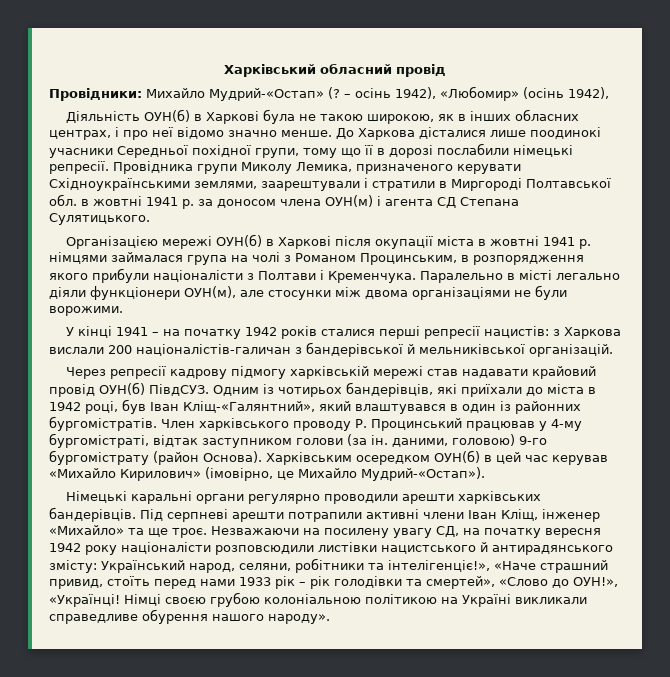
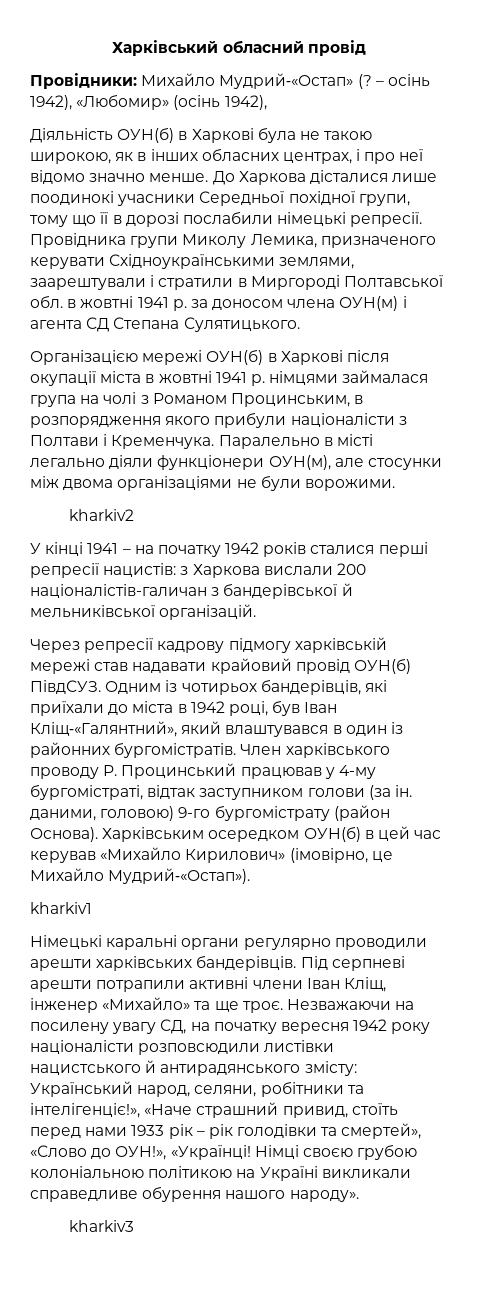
+ kharkiv2
+ kharkiv1
+ kharkiv3

